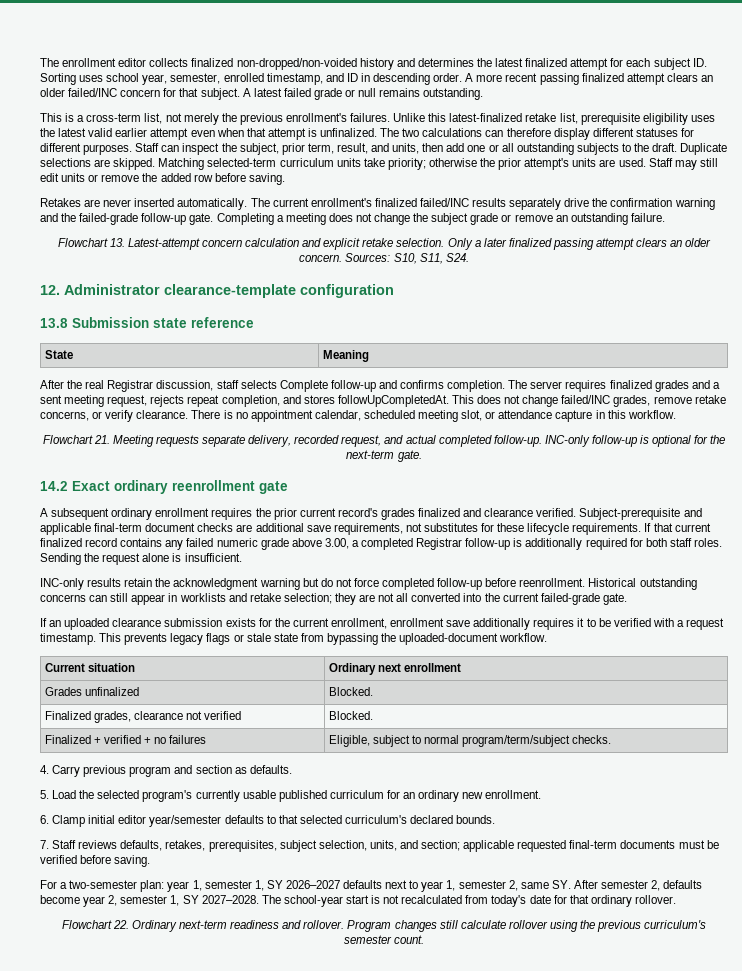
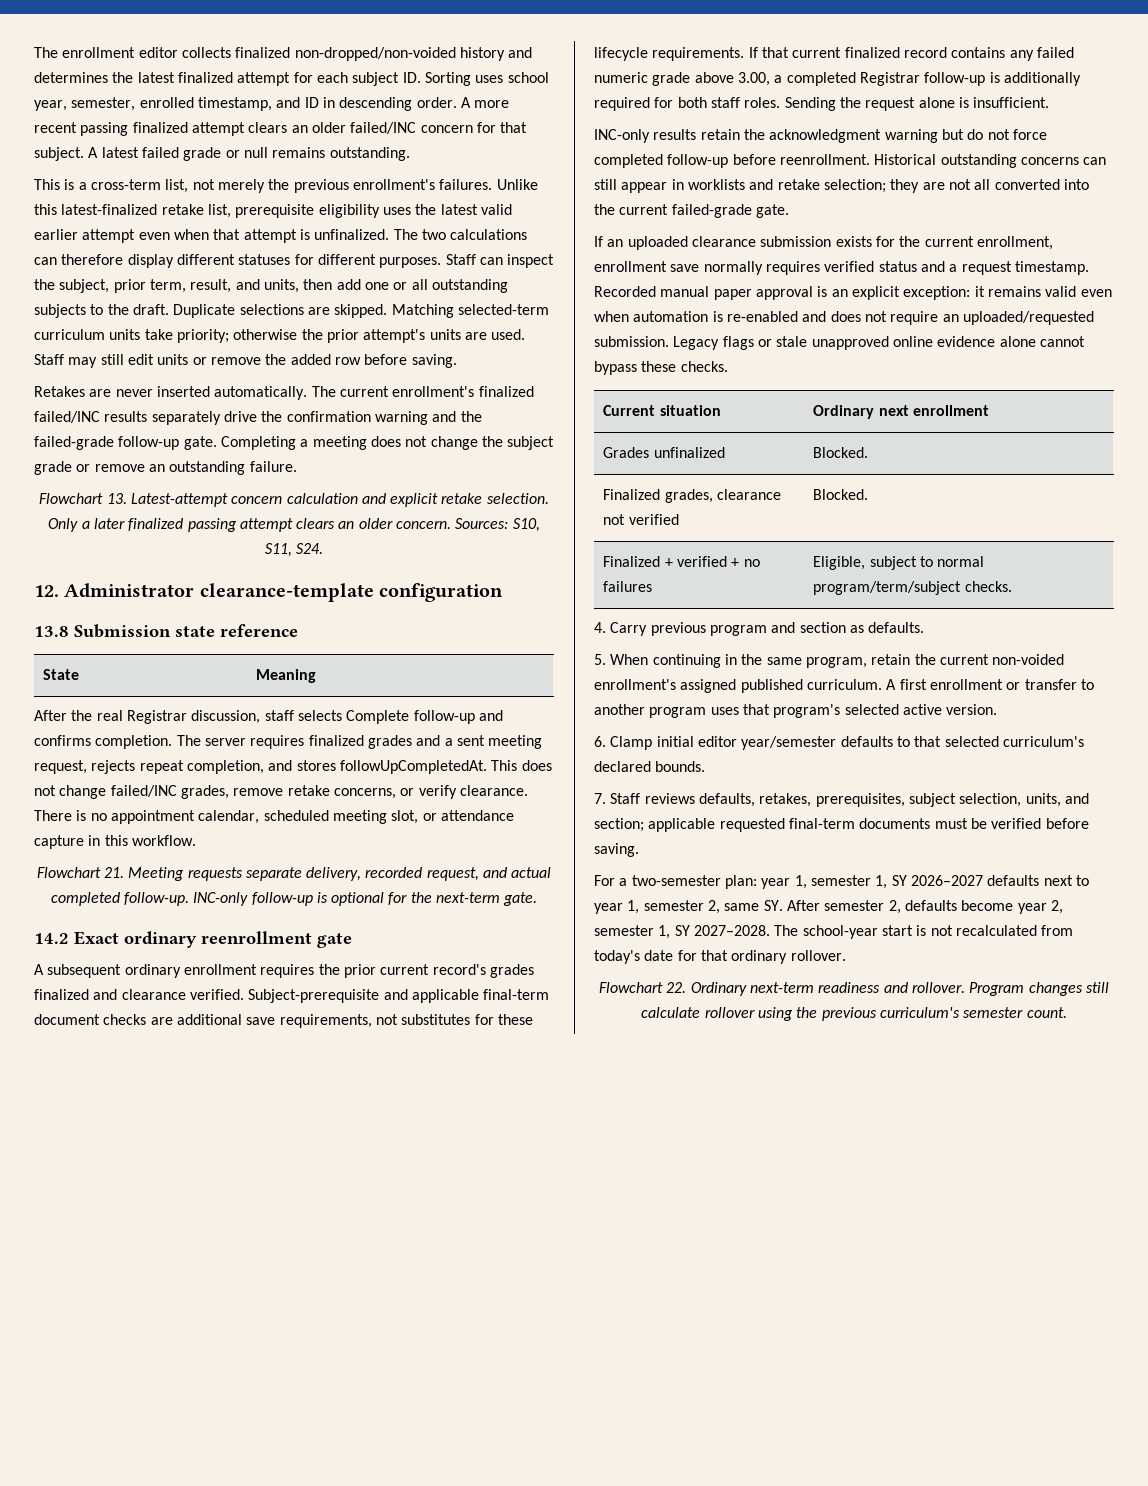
- If an uploaded clearance submission exists for the current enrollment, enrollment save additionally requires it to be verified with a request timestamp. This prevents legacy flags or stale state from bypassing the uploaded-document workflow.
+ If an uploaded clearance submission exists for the current enrollment, enrollment save normally requires verified status and a request timestamp. Recorded manual paper approval is an explicit exception: it remains valid even when automation is re-enabled and does not require an uploaded/requested submission. Legacy flags or stale unapproved online evidence alone cannot bypass these checks.
- 5. Load the selected program's currently usable published curriculum for an ordinary new enrollment.
+ 5. When continuing in the same program, retain the current non-voided enrollment's assigned published curriculum. A first enrollment or transfer to another program uses that program's selected active version.

